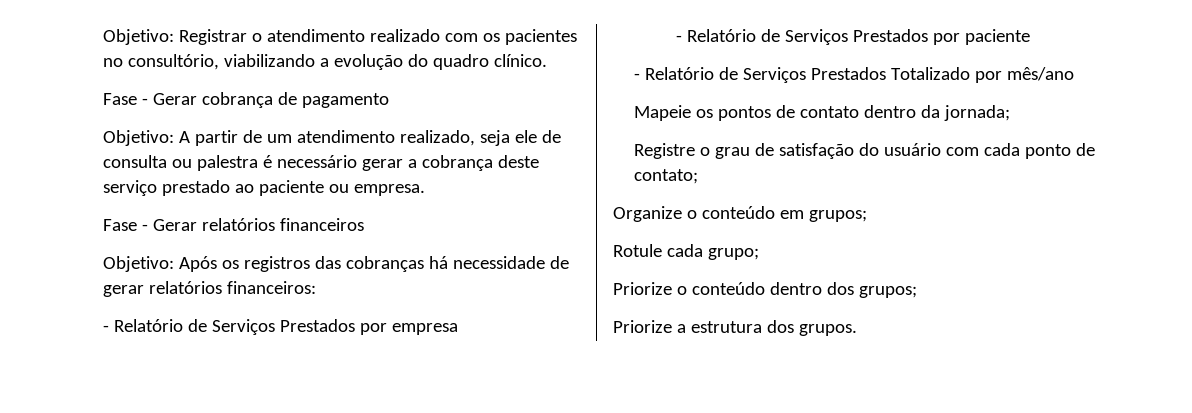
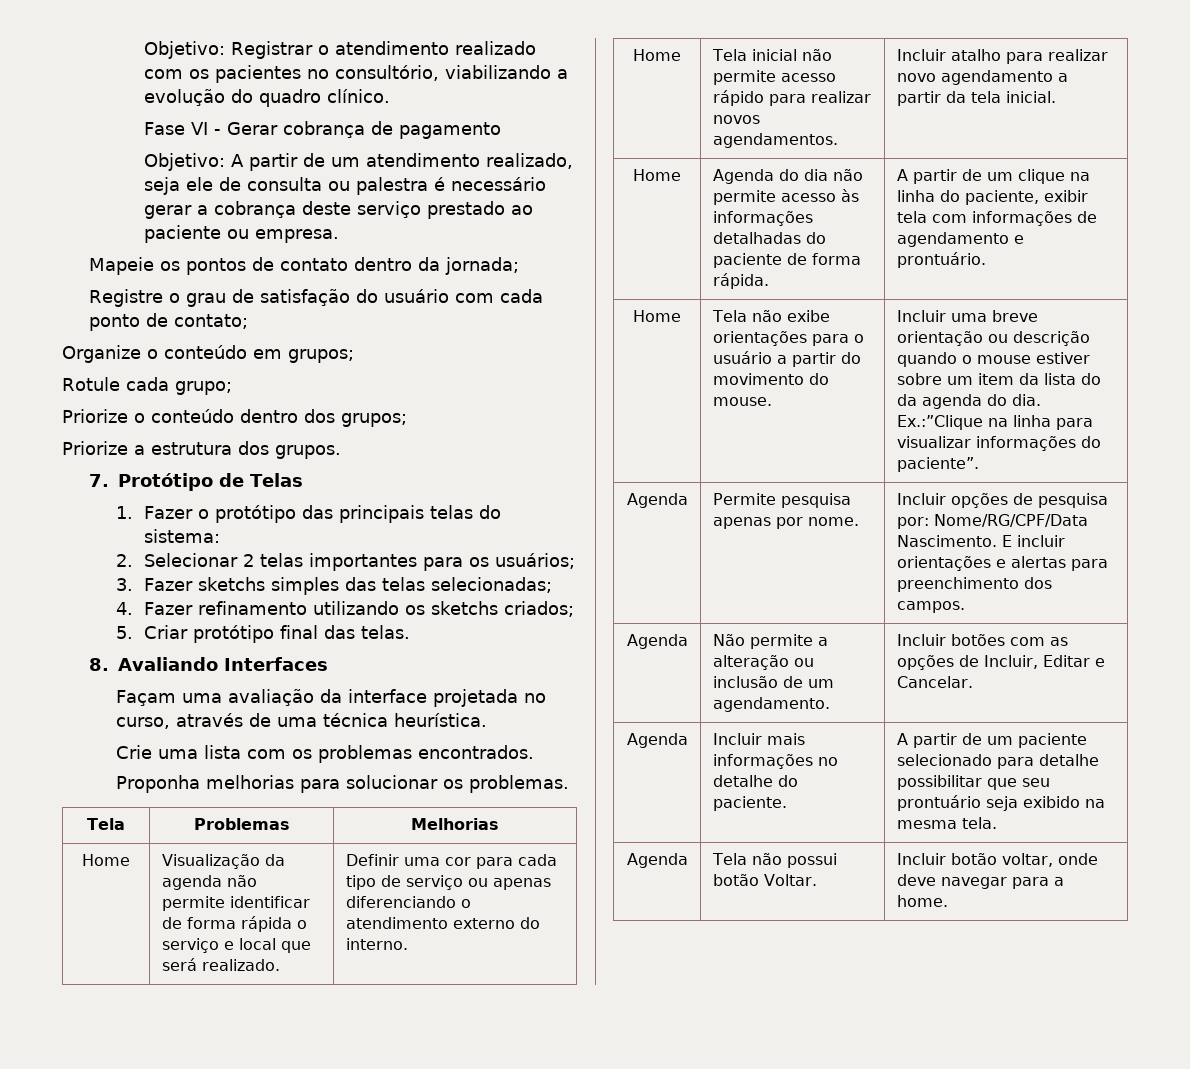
- Fase - Gerar cobrança de pagamento
+ Fase VI - Gerar cobrança de pagamento
- Fase - Gerar relatórios financeiros
- Objetivo: Após os registros das cobranças há necessidade de gerar relatórios financeiros:
- - Relatório de Serviços Prestados por empresa
- - Relatório de Serviços Prestados por paciente
- - Relatório de Serviços Prestados Totalizado por mês/ano
+ 7. Protótipo de Telas
+ 1. Fazer o protótipo das principais telas do sistema:
+ 2. Selecionar 2 telas importantes para os usuários;
+ 3. Fazer sketchs simples das telas selecionadas;
+ 4. Fazer refinamento utilizando os sketchs criados;
+ 5. Criar protótipo final das telas.
+ 8. Avaliando Interfaces
+ Façam uma avaliação da interface projetada no curso, através de uma técnica heurística.
+ Crie uma lista com os problemas encontrados.
+ Proponha melhorias para solucionar os problemas.
+ Tela | Problemas | Melhorias
+ Home | Visualização da agenda não permite identificar de forma rápida o serviço e local que será realizado. | Definir uma cor para cada tipo de serviço ou apenas diferenciando o atendimento externo do interno.
+ Home | Tela inicial não permite acesso rápido para realizar novos agendamentos. | Incluir atalho para realizar novo agendamento a partir da tela inicial.
+ Home | Agenda do dia não permite acesso às informações detalhadas do paciente de forma rápida. | A partir de um clique na linha do paciente, exibir tela com informações de agendamento e prontuário.
+ Home | Tela não exibe orientações para o usuário a partir do movimento do mouse. | Incluir uma breve orientação ou descrição quando o mouse estiver sobre um item da lista do da agenda do dia. Ex.:”Clique na linha para visualizar informações do paciente”.
+ Agenda | Permite pesquisa apenas por nome. | Incluir opções de pesquisa por: Nome/RG/CPF/Data Nascimento. E incluir orientações e alertas para preenchimento dos campos.
+ Agenda | Não permite a alteração ou inclusão de um agendamento. | Incluir botões com as opções de Incluir, Editar e Cancelar.
+ Agenda | Incluir mais informações no detalhe do paciente. | A partir de um paciente selecionado para detalhe possibilitar que seu prontuário seja exibido na mesma tela.
+ Agenda | Tela não possui botão Voltar. | Incluir botão voltar, onde deve navegar para a home.

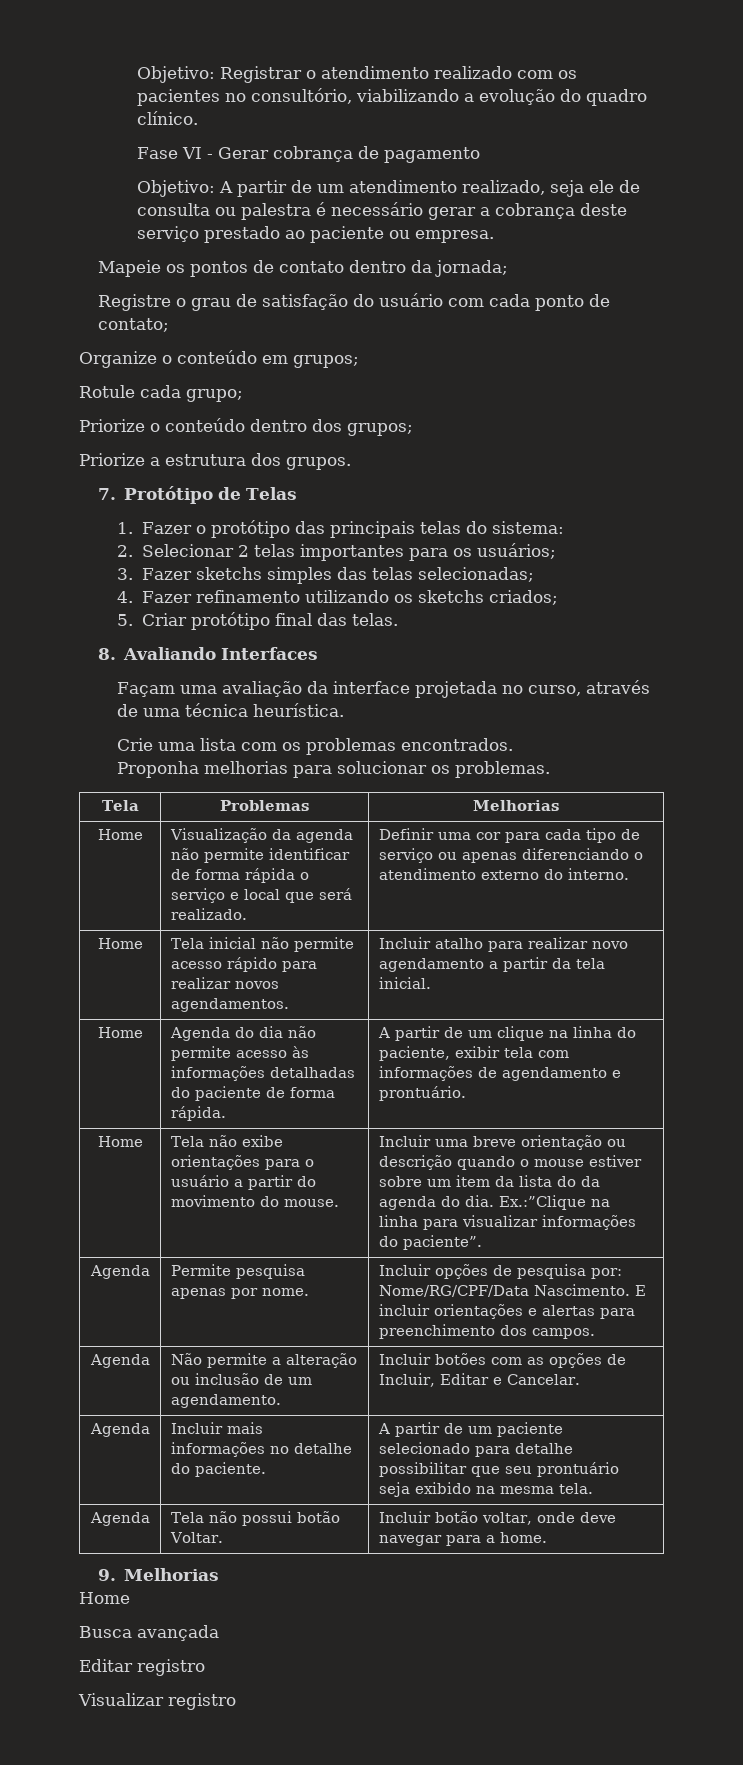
+ 9. Melhorias
+ Home
+ Busca avançada
+ Editar registro
+ Visualizar registro

